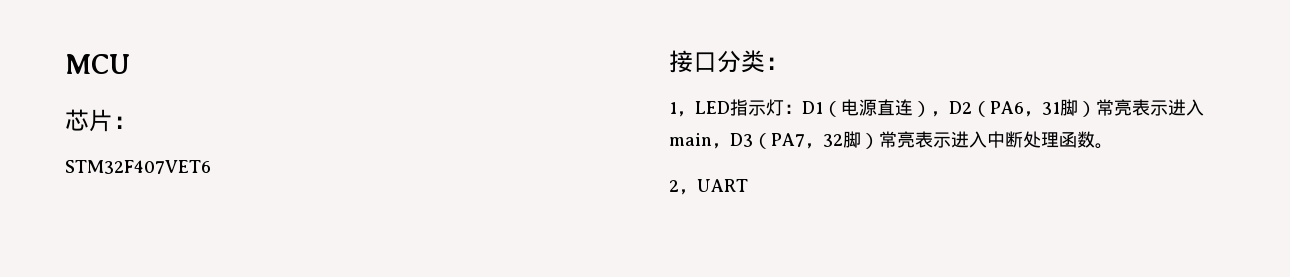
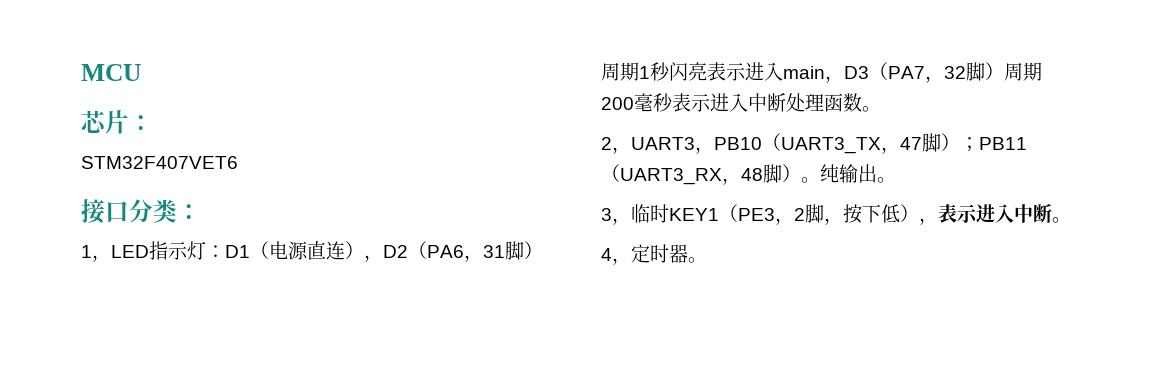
- 1，LED指示灯：D1（电源直连），D2（PA6，31脚）常亮表示进入main，D3（PA7，32脚）常亮表示进入中断处理函数。
+ 1，LED指示灯：D1（电源直连），D2（PA6，31脚）周期1秒闪亮表示进入main，D3（PA7，32脚）周期200毫秒表示进入中断处理函数。
- 2，UART
+ 2，UART3，PB10（UART3_TX，47脚）；PB11（UART3_RX，48脚）。纯输出。
+ 3，临时KEY1（PE3，2脚，按下低），表示进入中断。
+ 4，定时器。

